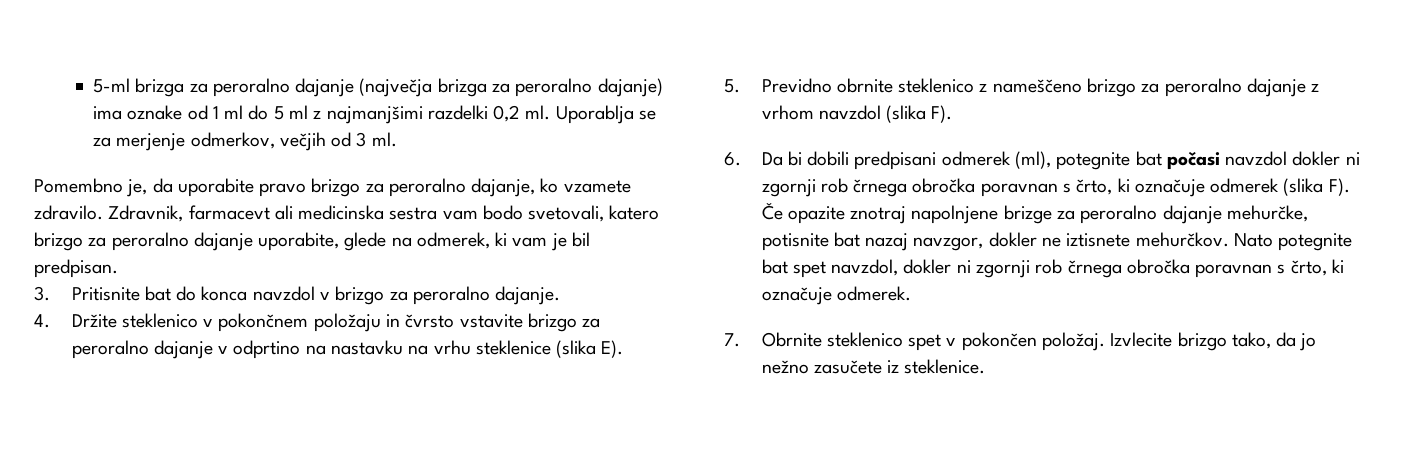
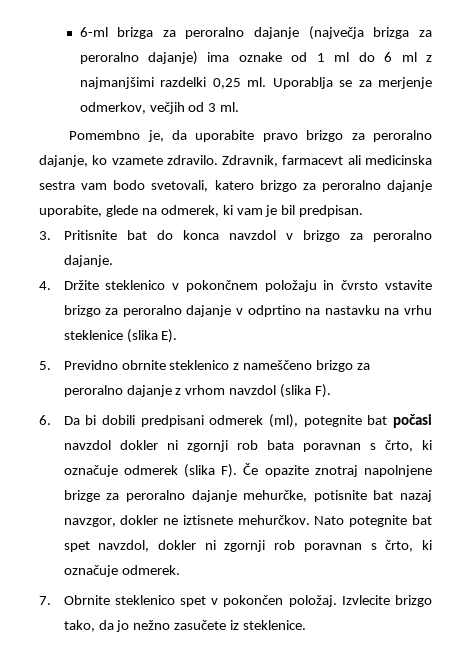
- 5-ml brizga za peroralno dajanje (največja brizga za peroralno dajanje) ima oznake od 1 ml do 5 ml z najmanjšimi razdelki 0,2 ml.
+ 6-ml brizga za peroralno dajanje (največja brizga za peroralno dajanje) ima oznake od 1 ml do 6 ml z najmanjšimi razdelki 0,25 ml.
- 6. Da bi dobili predpisani odmerek (ml), potegnite bat počasi navzdol dokler ni zgornji rob črnega obročka poravnan s črto, ki označuje odmerek (slika F). Če opazite znotraj napolnjene brizge za peroralno dajanje mehurčke, potisnite bat nazaj navzgor, dokler ne iztisnete mehurčkov.
+ 6. Da bi dobili predpisani odmerek (ml), potegnite bat počasi navzdol dokler ni zgornji rob bata poravnan s črto, ki označuje odmerek (slika F). Če opazite znotraj napolnjene brizge za peroralno dajanje mehurčke, potisnite bat nazaj navzgor, dokler ne iztisnete mehurčkov.
- Nato potegnite bat spet navzdol, dokler ni zgornji rob črnega obročka poravnan s črto, ki označuje odmerek.
+ Nato potegnite bat spet navzdol, dokler ni zgornji rob poravnan s črto, ki označuje odmerek.

